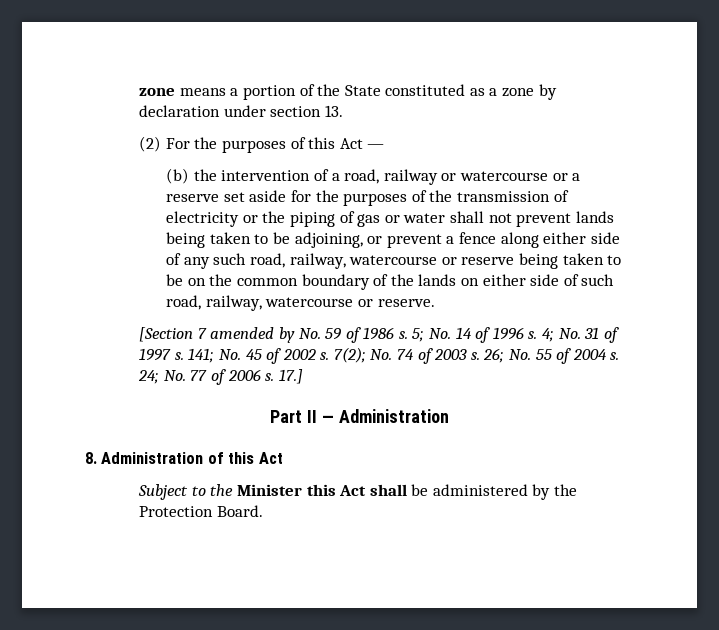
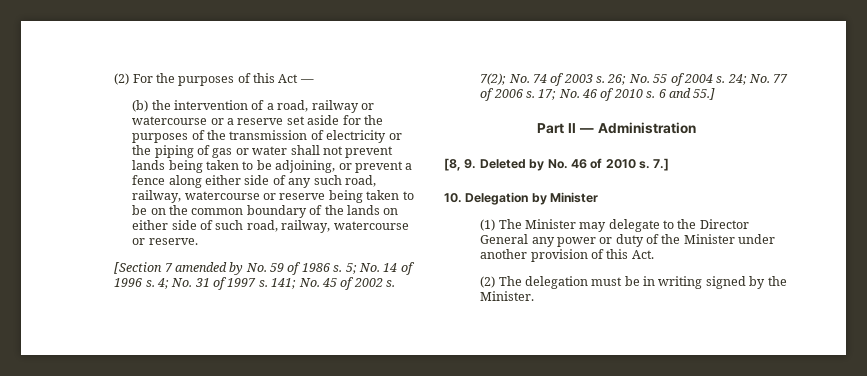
- zone means a portion of the State constituted as a zone by declaration under section 13.
- 17.]
+ 17; No. 46 of 2010 s. 6 and 55.]
  Part II — Administration
- 8. Administration of this Act
- Subject to the Minister this Act shall be administered by the Protection Board.
+ [8, 9. Deleted by No. 46 of 2010 s. 7.]
+ 10. Delegation by Minister
+ (1) The Minister may delegate to the Director General any power or duty of the Minister under another provision of this Act.
+ (2) The delegation must be in writing signed by the Minister.

